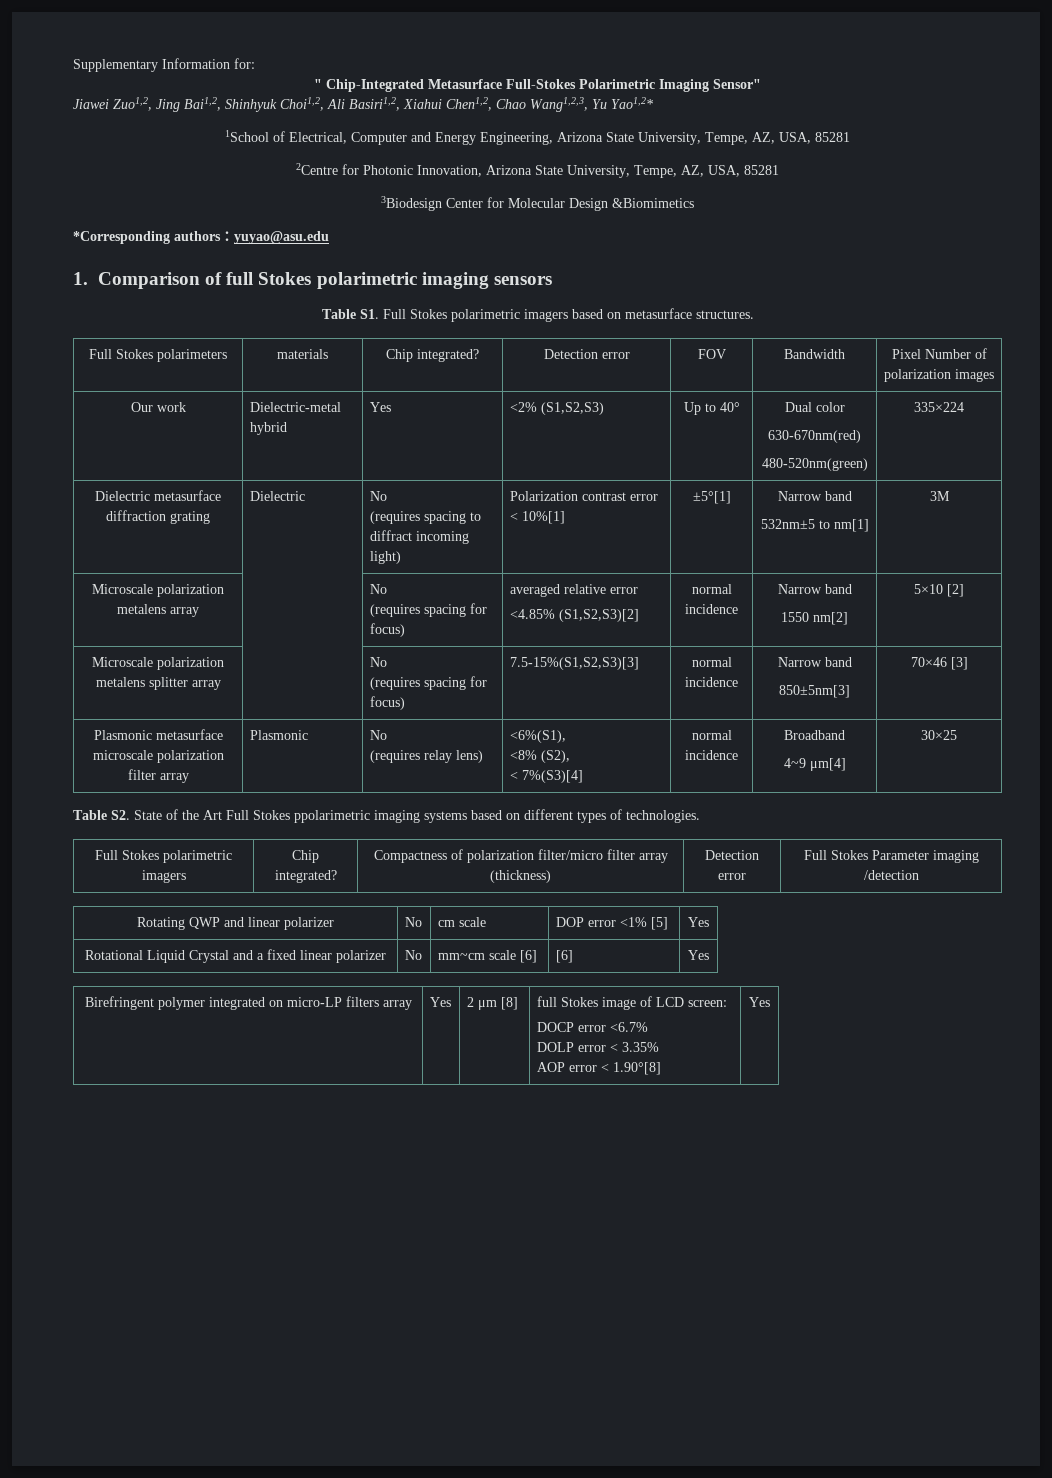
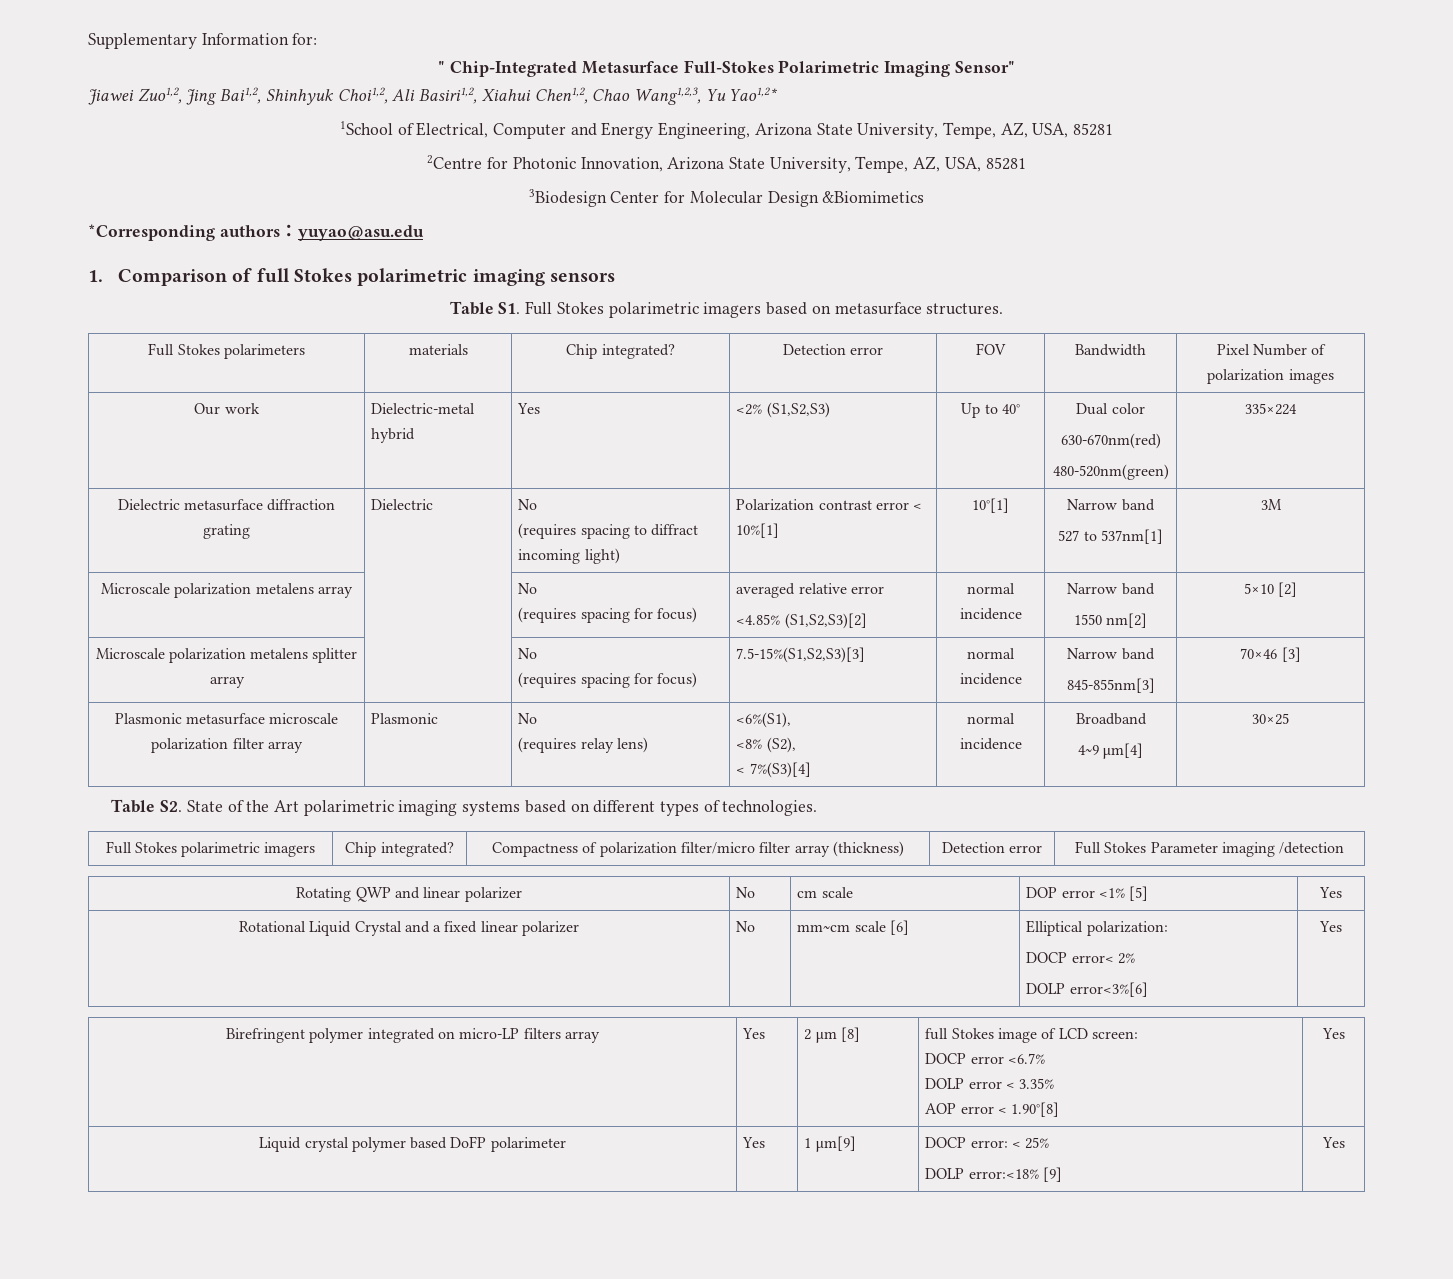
  Dielectric metasurface diffraction grating | Dielectric | No
- (requires spacing to diffract incoming light) | Polarization contrast error < 10%[1] | ±5°[1] | Narrow band
- 532nm±5 to nm[1] | 3M
+ (requires spacing to diffract incoming light) | Polarization contrast error < 10%[1] | 10°[1] | Narrow band
+ 527 to 537nm[1] | 3M
  Microscale polarization metalens splitter array | | No
  (requires spacing for focus) | 7.5-15%(S1,S2,S3)[3] | normal incidence | Narrow band
- 850±5nm[3] | 70×46 [3]
+ 845-855nm[3] | 70×46 [3]
- Table S2. State of the Art Full Stokes ppolarimetric imaging systems based on different types of technologies.
+ Table S2. State of the Art polarimetric imaging systems based on different types of technologies.
- Rotational Liquid Crystal and a fixed linear polarizer | No | mm~cm scale [6] | [6] | Yes
+ Rotational Liquid Crystal and a fixed linear polarizer | No | mm~cm scale [6] | Elliptical polarization:
+ DOCP error< 2%
+ DOLP error<3%[6] | Yes
+ Liquid crystal polymer based DoFP polarimeter | Yes | 1 μm[9] | DOCP error: < 25%
+ DOLP error:<18% [9] | Yes

